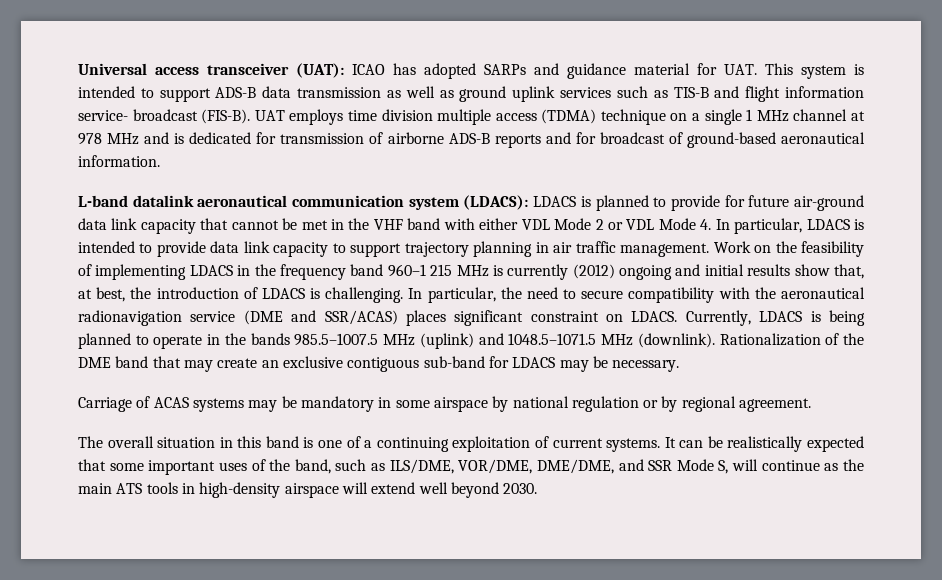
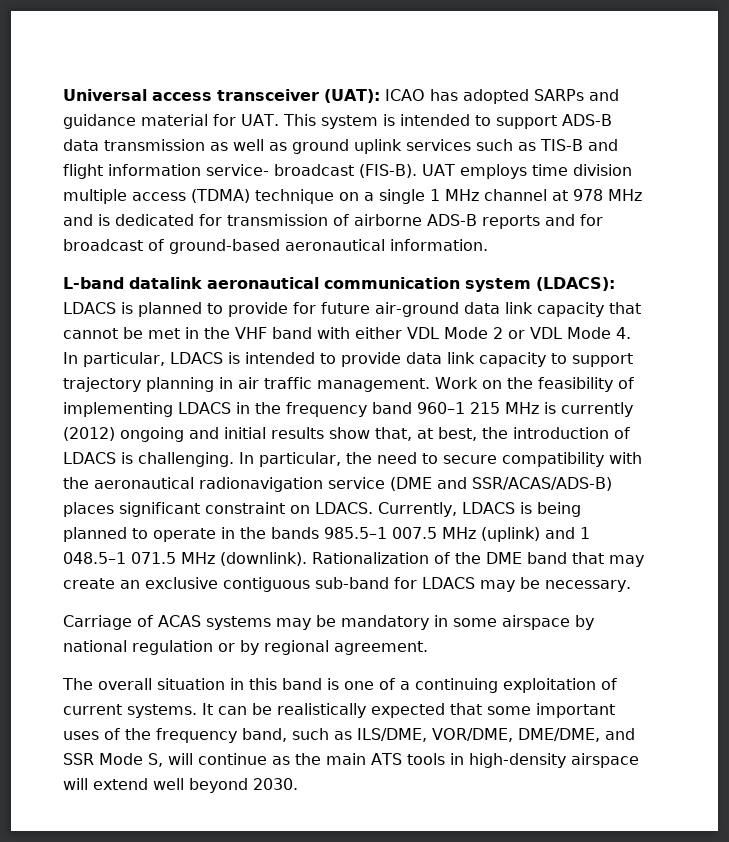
- In particular, the need to secure compatibility with the aeronautical radionavigation service (DME and SSR/ACAS) places significant constraint on LDACS.
+ In particular, the need to secure compatibility with the aeronautical radionavigation service (DME and SSR/ACAS/ADS-B) places significant constraint on LDACS.
- Currently, LDACS is being planned to operate in the bands 985.5–1007.5 MHz (uplink) and 1048.5–1071.5 MHz (downlink).
+ Currently, LDACS is being planned to operate in the bands 985.5–1 007.5 MHz (uplink) and 1 048.5–1 071.5 MHz (downlink).
- It can be realistically expected that some important uses of the band, such as ILS/DME, VOR/DME, DME/DME, and SSR Mode S, will continue as the main ATS tools in high-density airspace will extend well beyond 2030.
+ It can be realistically expected that some important uses of the frequency band, such as ILS/DME, VOR/DME, DME/DME, and SSR Mode S, will continue as the main ATS tools in high-density airspace will extend well beyond 2030.

